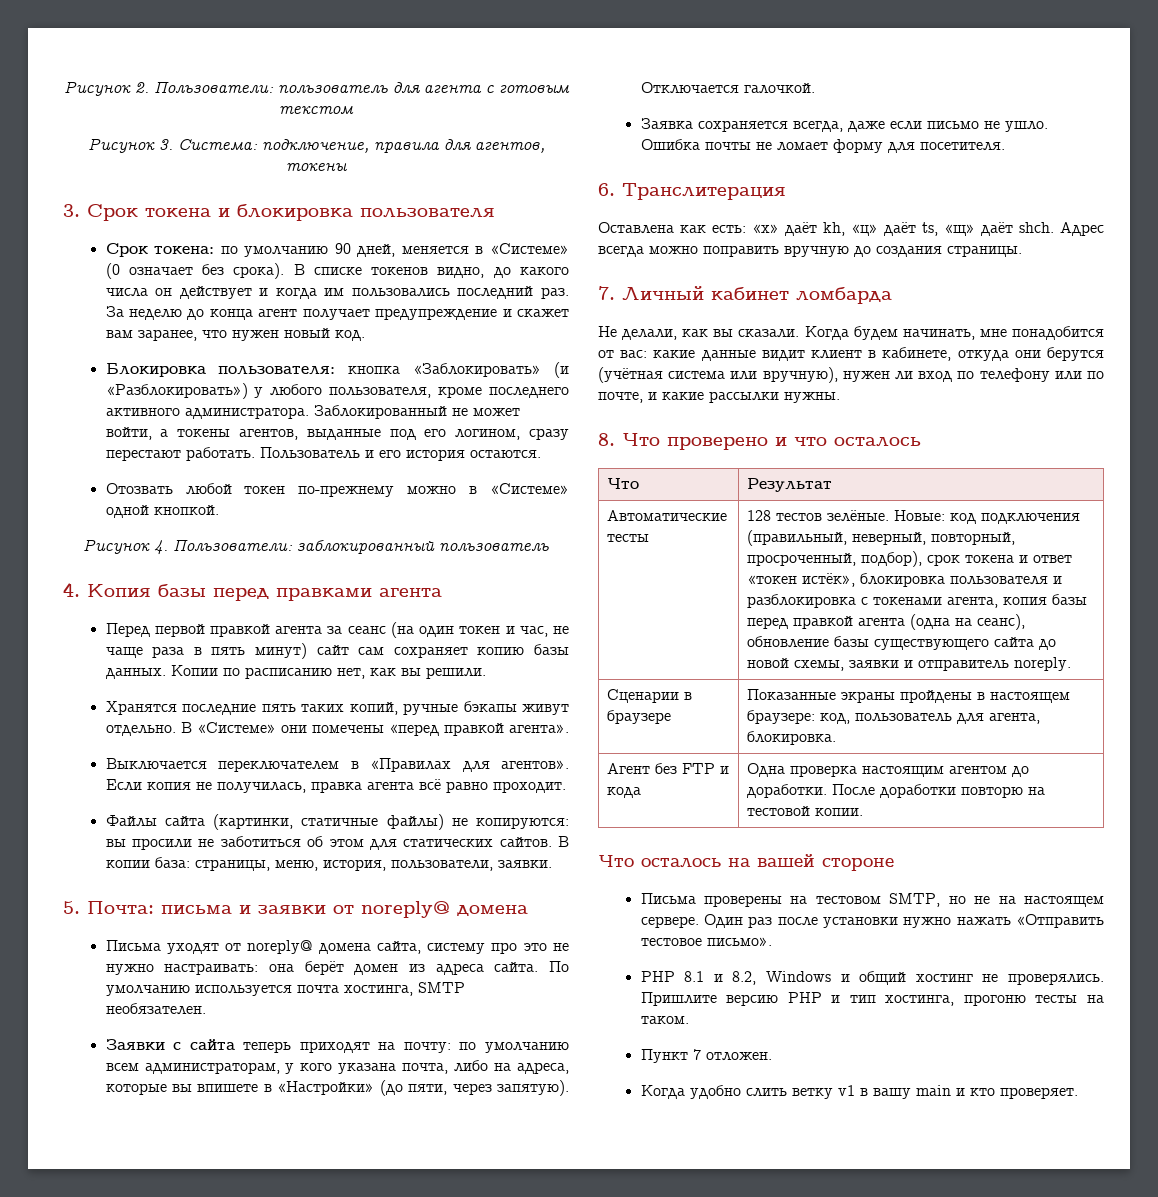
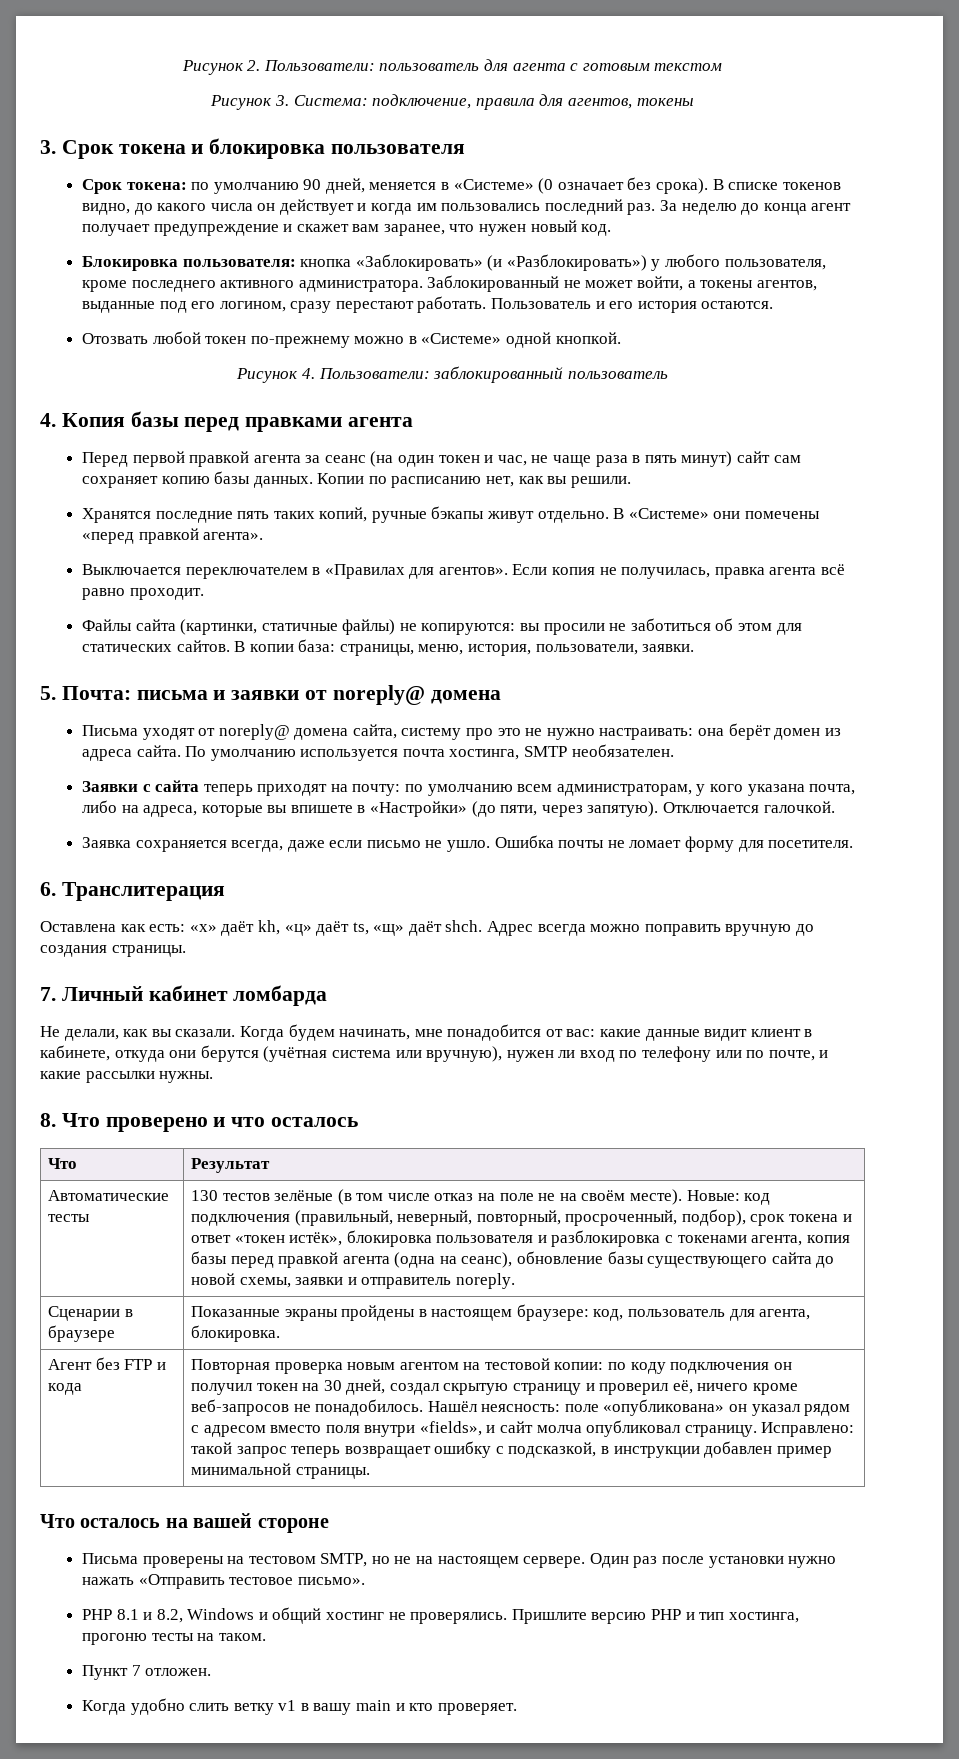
- 128 тестов зелёные.
+ 130 тестов зелёные (в том числе отказ на поле не на своём месте).
- Одна проверка настоящим агентом до доработки. После доработки повторю на тестовой копии.
+ Повторная проверка новым агентом на тестовой копии: по коду подключения он получил токен на 30 дней, создал скрытую страницу и проверил её, ничего кроме веб-запросов не понадобилось. Нашёл неясность: поле «опубликована» он указал рядом с адресом вместо поля внутри «fields», и сайт молча опубликовал страницу. Исправлено: такой запрос теперь возвращает ошибку с подсказкой, в инструкции добавлен пример минимальной страницы.

